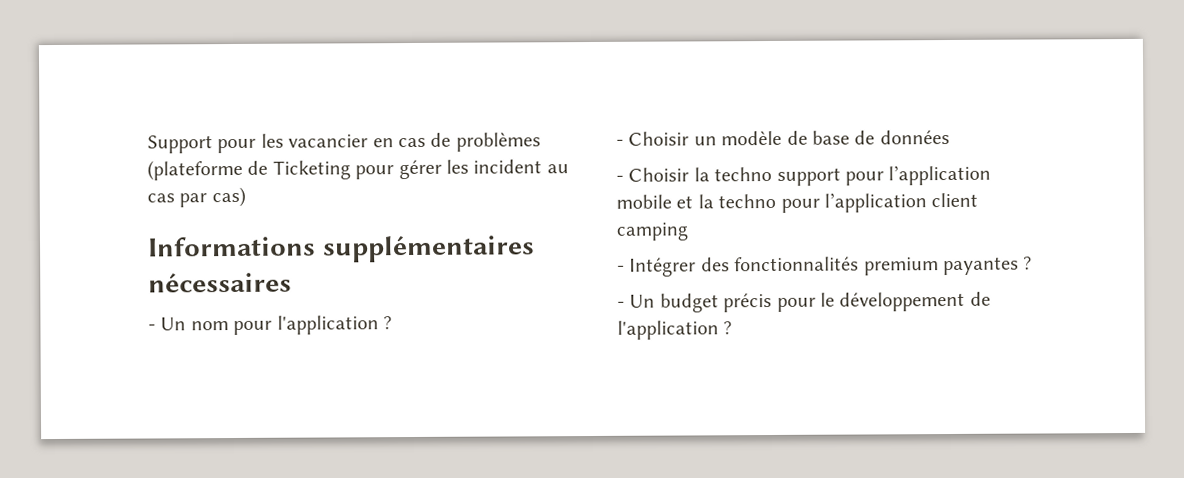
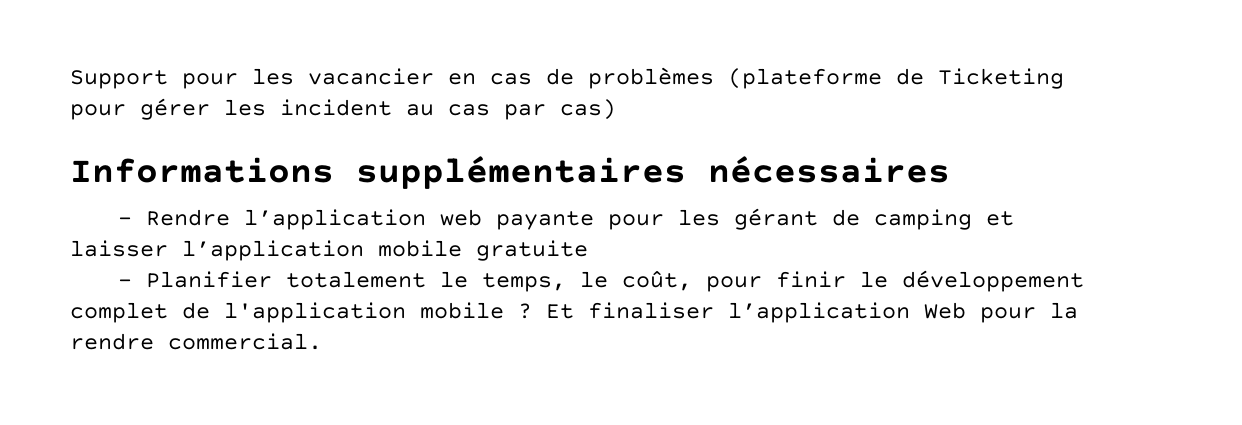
- - Un nom pour l'application ?
- - Choisir un modèle de base de données
- - Choisir la techno support pour l’application mobile et la techno pour l’application client camping
- - Intégrer des fonctionnalités premium payantes ?
- - Un budget précis pour le développement de l'application ?
+ - Rendre l’application web payante pour les gérant de camping et laisser l’application mobile gratuite
+ - Planifier totalement le temps, le coût, pour finir le développement complet de l'application mobile ? Et finaliser l’application Web pour la rendre commercial.

